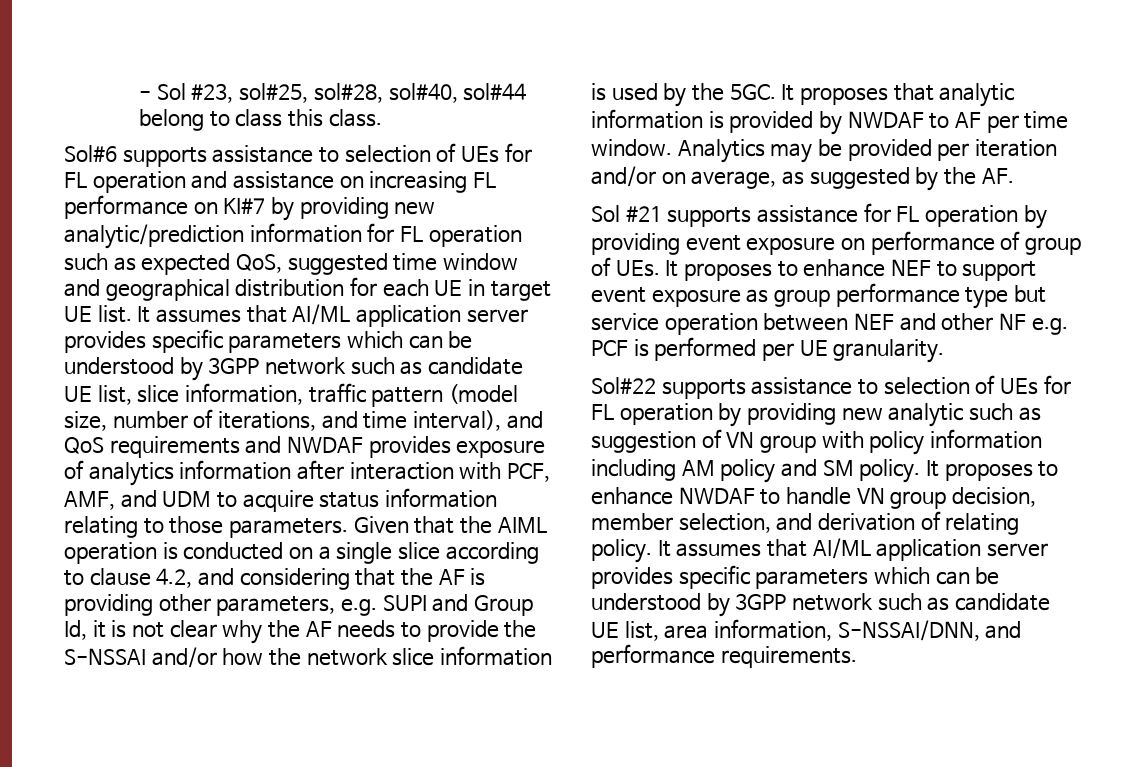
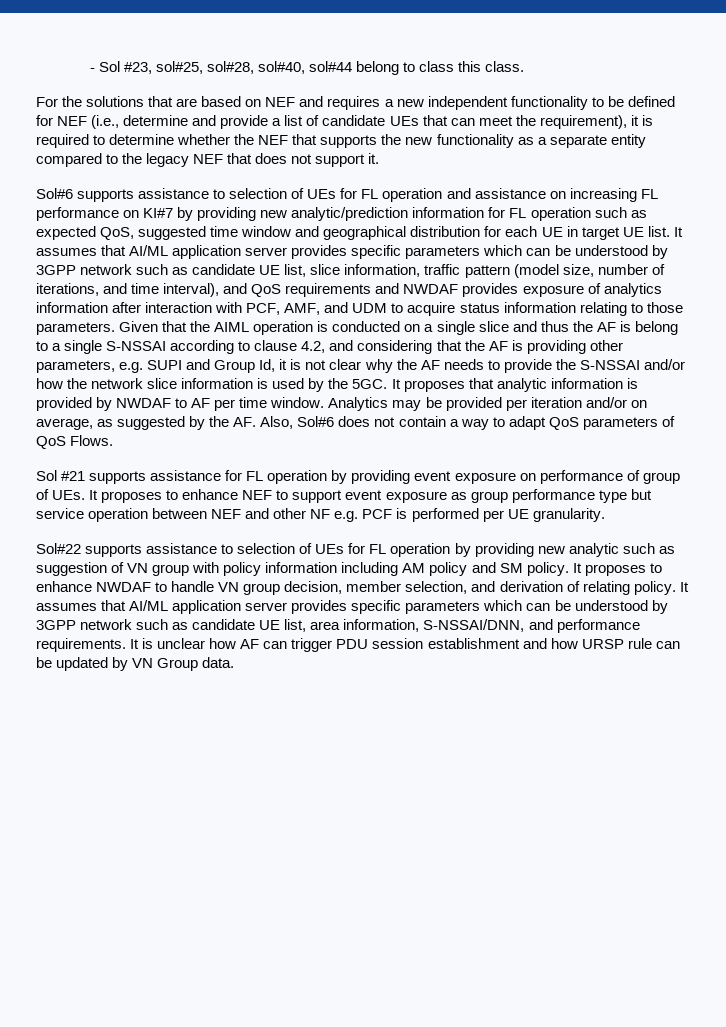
+ For the solutions that are based on NEF and requires a new independent functionality to be defined for NEF (i.e., determine and provide a list of candidate UEs that can meet the requirement), it is required to determine whether the NEF that supports the new functionality as a separate entity compared to the legacy NEF that does not support it.
- Given that the AIML operation is conducted on a single slice according to clause 4.2, and considering that the AF is providing other parameters, e.g. SUPI and Group Id, it is not clear why the AF needs to provide the S-NSSAI and/or how the network slice information is used by the 5GC.
+ Given that the AIML operation is conducted on a single slice and thus the AF is belong to a single S-NSSAI according to clause 4.2, and considering that the AF is providing other parameters, e.g. SUPI and Group Id, it is not clear why the AF needs to provide the S-NSSAI and/or how the network slice information is used by the 5GC.
- Analytics may be provided per iteration and/or on average, as suggested by the AF.
+ Analytics may be provided per iteration and/or on average, as suggested by the AF. Also, Sol#6 does not contain a way to adapt QoS parameters of QoS Flows.
+ It is unclear how AF can trigger PDU session establishment and how URSP rule can be updated by VN Group data.

